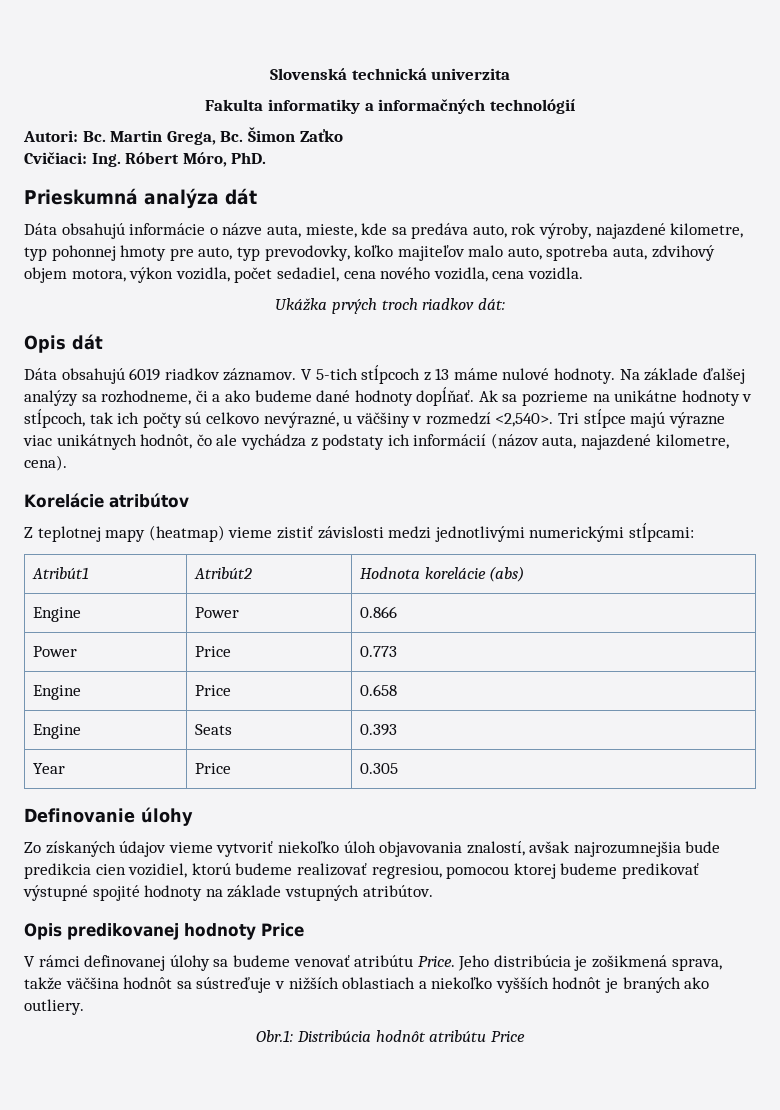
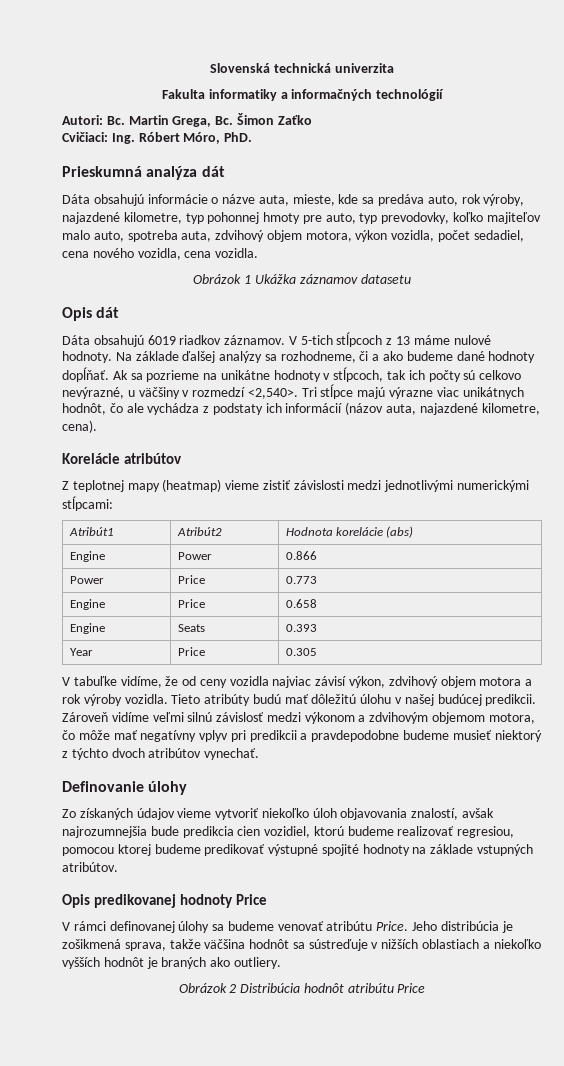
- Ukážka prvých troch riadkov dát:
+ Obrázok 1 Ukážka záznamov datasetu
+ V tabuľke vidíme, že od ceny vozidla najviac závisí výkon, zdvihový objem motora a rok výroby vozidla. Tieto atribúty budú mať dôležitú úlohu v našej budúcej predikcii. Zároveň vidíme veľmi silnú závislosť medzi výkonom a zdvihovým objemom motora, čo môže mať negatívny vplyv pri predikcii a pravdepodobne budeme musieť niektorý z týchto dvoch atribútov vynechať.
- Obr.1: Distribúcia hodnôt atribútu Price
+ Obrázok 2 Distribúcia hodnôt atribútu Price

